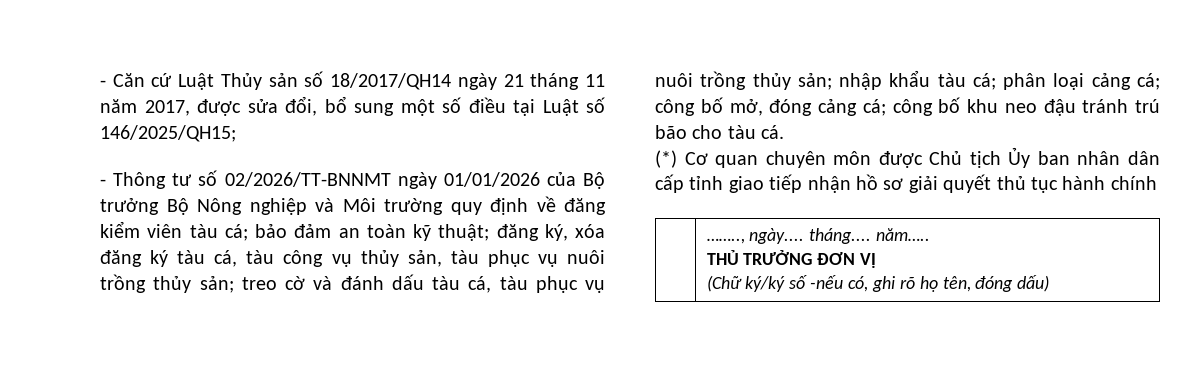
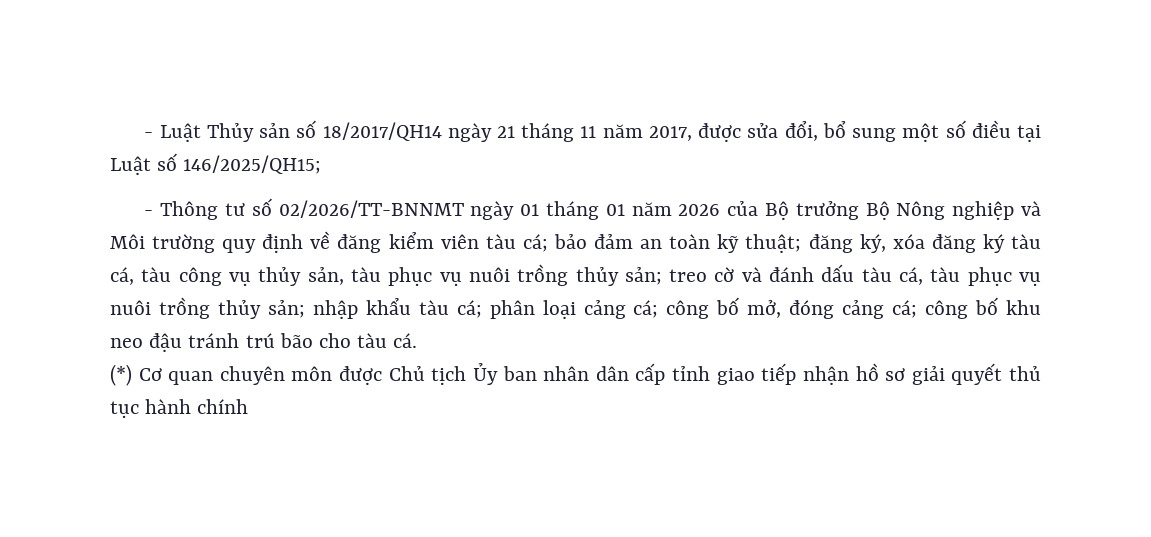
- - Căn cứ Luật Thủy sản số 18/2017/QH14 ngày 21 tháng 11 năm 2017, được sửa đổi, bổ sung một số điều tại Luật số 146/2025/QH15;
+ - Luật Thủy sản số 18/2017/QH14 ngày 21 tháng 11 năm 2017, được sửa đổi, bổ sung một số điều tại Luật số 146/2025/QH15;
- - Thông tư số 02/2026/TT-BNNMT ngày 01/01/2026 của Bộ trưởng Bộ Nông nghiệp và Môi trường quy định về đăng kiểm viên tàu cá;
+ - Thông tư số 02/2026/TT-BNNMT ngày 01 tháng 01 năm 2026 của Bộ trưởng Bộ Nông nghiệp và Môi trường quy định về đăng kiểm viên tàu cá;
- | …….., ngày.... tháng.... năm…..
- THỦ TRƯỞNG ĐƠN VỊ
- (Chữ ký/ký số -nếu có, ghi rõ họ tên, đóng dấu)

